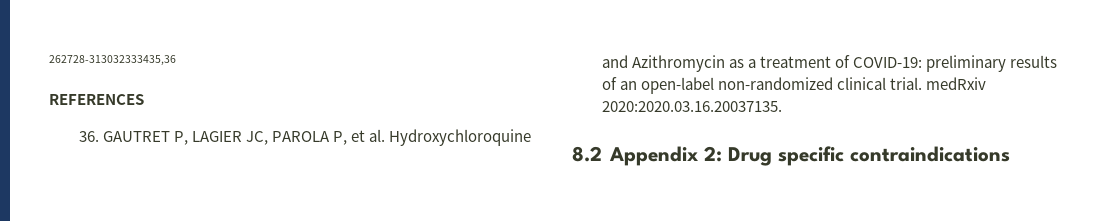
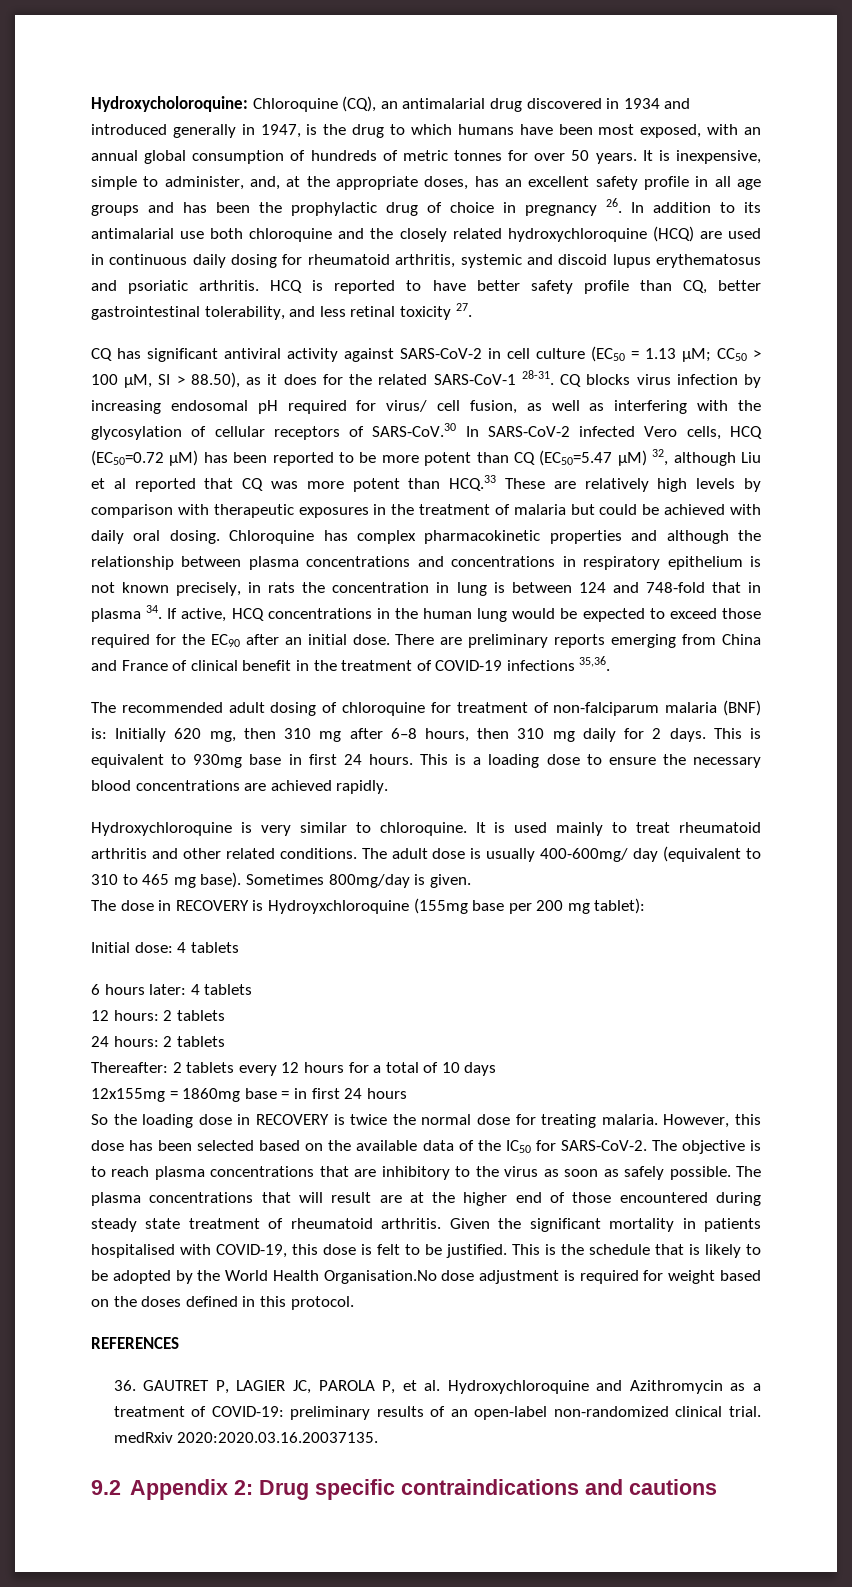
- 262728-313032333435,36
+ Hydroxycholoroquine: Chloroquine (CQ), an antimalarial drug discovered in 1934 and introduced generally in 1947, is the drug to which humans have been most exposed, with an annual global consumption of hundreds of metric tonnes for over 50 years. It is inexpensive, simple to administer, and, at the appropriate doses, has an excellent safety profile in all age groups and has been the prophylactic drug of choice in pregnancy 26. In addition to its antimalarial use both chloroquine and the closely related hydroxychloroquine (HCQ) are used in continuous daily dosing for rheumatoid arthritis, systemic and discoid lupus erythematosus and psoriatic arthritis. HCQ is reported to have better safety profile than CQ, better gastrointestinal tolerability, and less retinal toxicity 27.
+ CQ has significant antiviral activity against SARS-CoV-2 in cell culture (EC50 = 1.13 μM; CC50 > 100 μM, SI > 88.50), as it does for the related SARS-CoV-1 28-31. CQ blocks virus infection by increasing endosomal pH required for virus/ cell fusion, as well as interfering with the glycosylation of cellular receptors of SARS-CoV.30 In SARS-CoV-2 infected Vero cells, HCQ (EC50=0.72 μM) has been reported to be more potent than CQ (EC50=5.47 μM) 32, although Liu et al reported that CQ was more potent than HCQ.33 These are relatively high levels by comparison with therapeutic exposures in the treatment of malaria but could be achieved with daily oral dosing. Chloroquine has complex pharmacokinetic properties and although the relationship between plasma concentrations and concentrations in respiratory epithelium is not known precisely, in rats the concentration in lung is between 124 and 748-fold that in plasma 34. If active, HCQ concentrations in the human lung would be expected to exceed those required for the EC90 after an initial dose. There are preliminary reports emerging from China and France of clinical benefit in the treatment of COVID-19 infections 35,36.
+ The recommended adult dosing of chloroquine for treatment of non-falciparum malaria (BNF) is: Initially 620 mg, then 310 mg after 6–8 hours, then 310 mg daily for 2 days. This is equivalent to 930mg base in first 24 hours. This is a loading dose to ensure the necessary blood concentrations are achieved rapidly.
+ Hydroxychloroquine is very similar to chloroquine. It is used mainly to treat rheumatoid arthritis and other related conditions. The adult dose is usually 400-600mg/ day (equivalent to 310 to 465 mg base). Sometimes 800mg/day is given.
+ The dose in RECOVERY is Hydroyxchloroquine (155mg base per 200 mg tablet):
+ Initial dose: 4 tablets
+ 6 hours later: 4 tablets
+ 12 hours: 2 tablets
+ 24 hours: 2 tablets
+ Thereafter: 2 tablets every 12 hours for a total of 10 days
+ 12x155mg = 1860mg base = in first 24 hours
+ So the loading dose in RECOVERY is twice the normal dose for treating malaria. However, this dose has been selected based on the available data of the IC50 for SARS-CoV-2. The objective is to reach plasma concentrations that are inhibitory to the virus as soon as safely possible. The plasma concentrations that will result are at the higher end of those encountered during steady state treatment of rheumatoid arthritis. Given the significant mortality in patients hospitalised with COVID-19, this dose is felt to be justified. This is the schedule that is likely to be adopted by the World Health Organisation.No dose adjustment is required for weight based on the doses defined in this protocol.
- 8.2 Appendix 2: Drug specific contraindications
+ 9.2 Appendix 2: Drug specific contraindications and cautions

